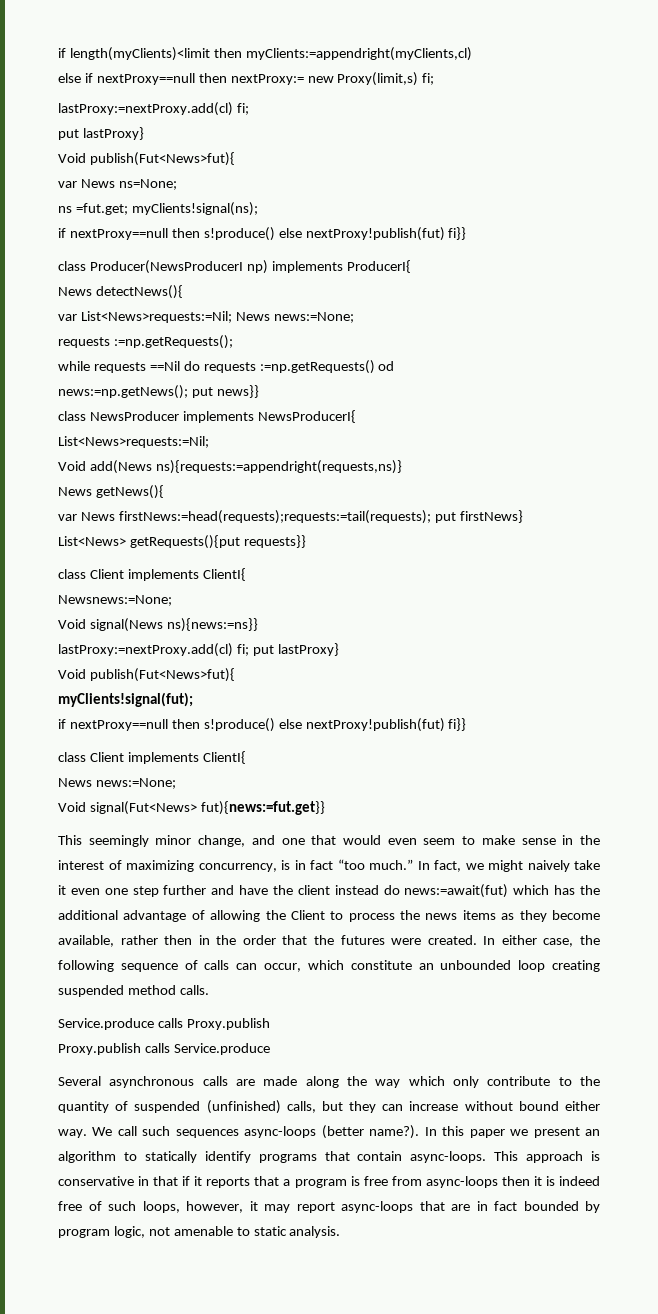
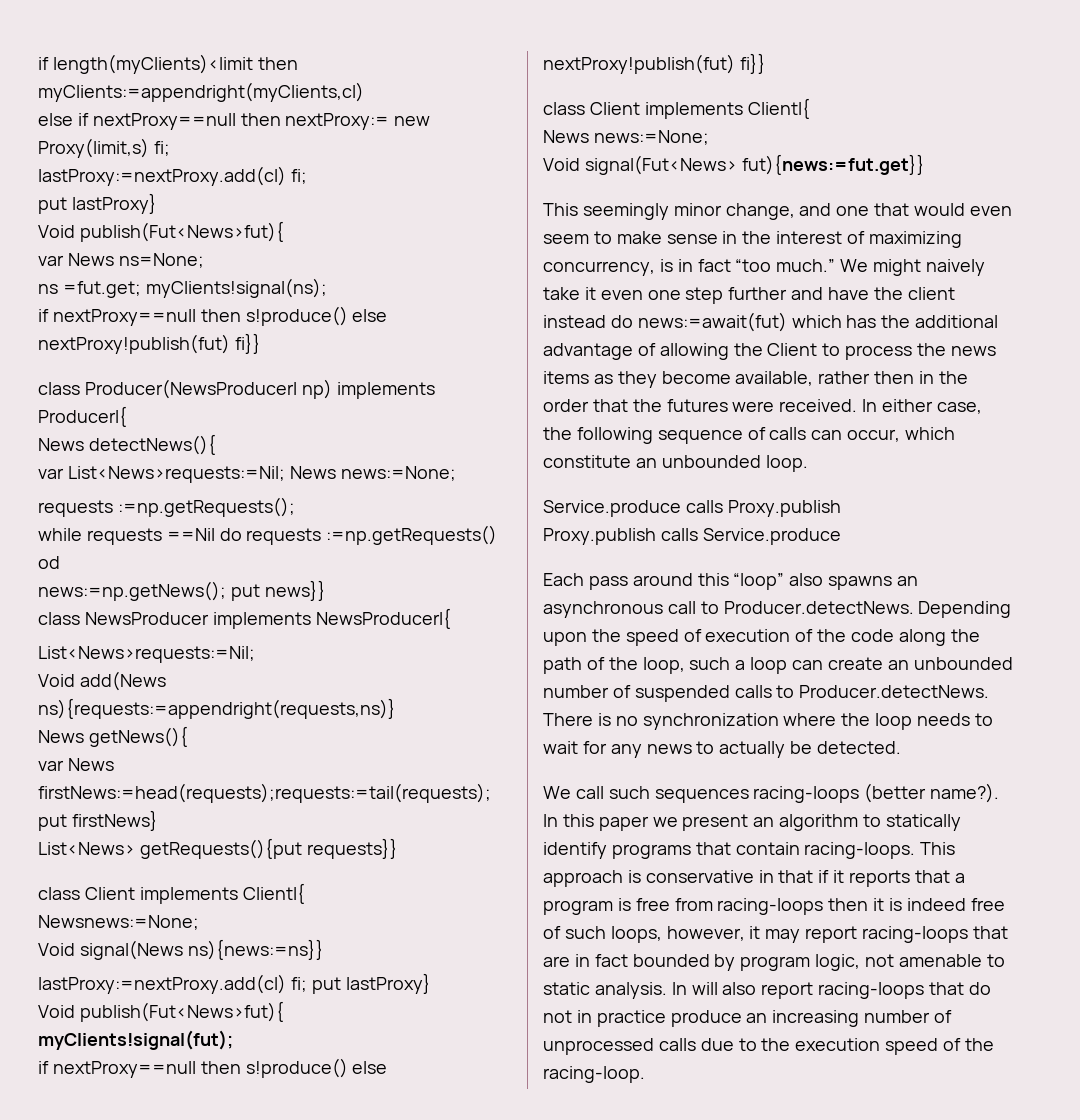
- In fact, we might naively take it even one step further and have the client instead do news:=await(fut) which has the additional advantage of allowing the Client to process the news items as they become available, rather then in the order that the futures were created.
+ We might naively take it even one step further and have the client instead do news:=await(fut) which has the additional advantage of allowing the Client to process the news items as they become available, rather then in the order that the futures were received.
- In either case, the following sequence of calls can occur, which constitute an unbounded loop creating suspended method calls.
+ In either case, the following sequence of calls can occur, which constitute an unbounded loop.
- Several asynchronous calls are made along the way which only contribute to the quantity of suspended (unfinished) calls, but they can increase without bound either way. We call such sequences async-loops (better name?).
+ Each pass around this “loop” also spawns an asynchronous call to Producer.detectNews. Depending upon the speed of execution of the code along the path of the loop, such a loop can create an unbounded number of suspended calls to Producer.detectNews. There is no synchronization where the loop needs to wait for any news to actually be detected.
+ We call such sequences racing-loops (better name?).
- In this paper we present an algorithm to statically identify programs that contain async-loops.
+ In this paper we present an algorithm to statically identify programs that contain racing-loops.
- This approach is conservative in that if it reports that a program is free from async-loops then it is indeed free of such loops, however, it may report async-loops that are in fact bounded by program logic, not amenable to static analysis.
+ This approach is conservative in that if it reports that a program is free from racing-loops then it is indeed free of such loops, however, it may report racing-loops that are in fact bounded by program logic, not amenable to static analysis.
+ In will also report racing-loops that do not in practice produce an increasing number of unprocessed calls due to the execution speed of the racing-loop.

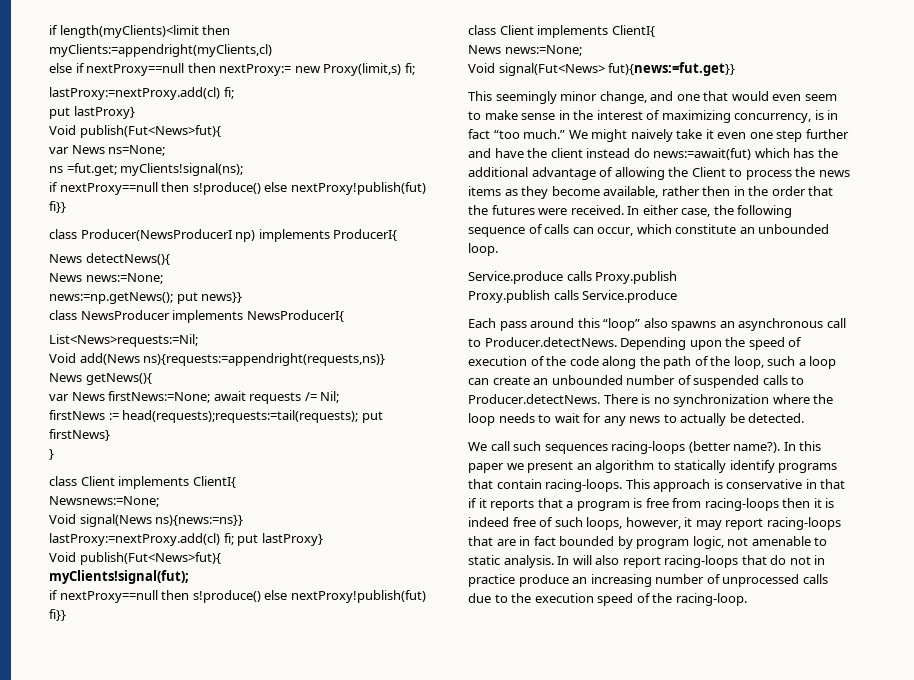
  News detectNews(){
- var List<News>requests:=Nil; News news:=None;
- requests :=np.getRequests();
- while requests ==Nil do requests :=np.getRequests() od
+ News news:=None;
- var News firstNews:=head(requests);requests:=tail(requests); put firstNews}
+ var News firstNews:=None; await requests /= Nil;
+ firstNews := head(requests);requests:=tail(requests); put firstNews}
- List<News> getRequests(){put requests}}
+ }

